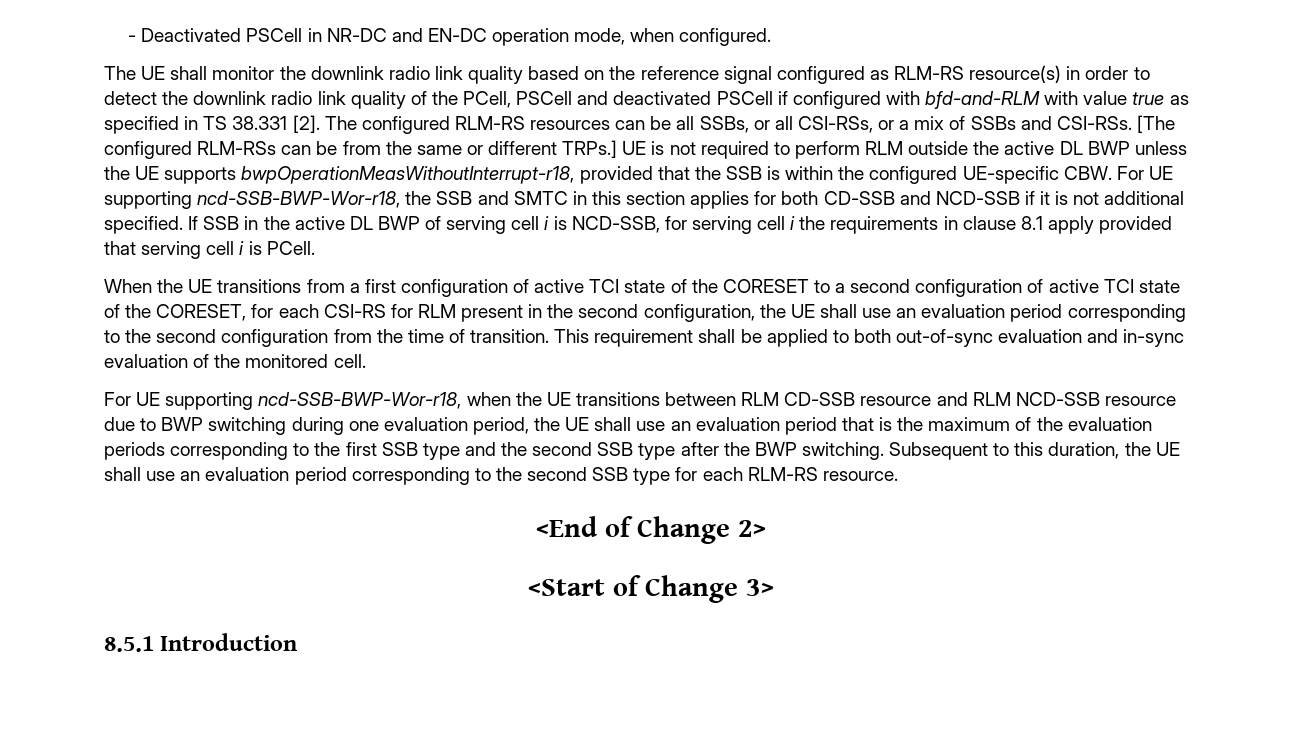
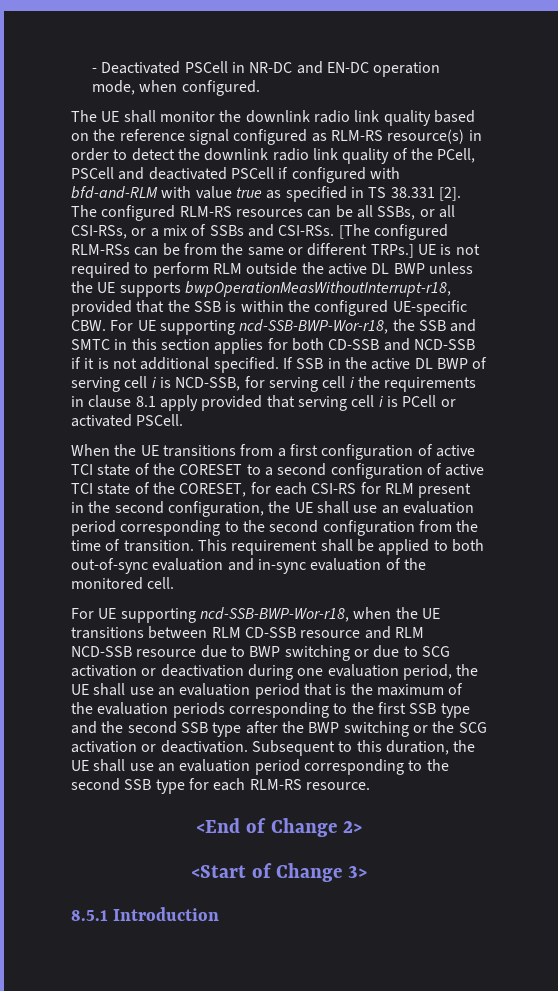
- If SSB in the active DL BWP of serving cell i is NCD-SSB, for serving cell i the requirements in clause 8.1 apply provided that serving cell i is PCell.
+ If SSB in the active DL BWP of serving cell i is NCD-SSB, for serving cell i the requirements in clause 8.1 apply provided that serving cell i is PCell or activated PSCell.
- For UE supporting ncd-SSB-BWP-Wor-r18, when the UE transitions between RLM CD-SSB resource and RLM NCD-SSB resource due to BWP switching during one evaluation period, the UE shall use an evaluation period that is the maximum of the evaluation periods corresponding to the first SSB type and the second SSB type after the BWP switching.
+ For UE supporting ncd-SSB-BWP-Wor-r18, when the UE transitions between RLM CD-SSB resource and RLM NCD-SSB resource due to BWP switching or due to SCG activation or deactivation during one evaluation period, the UE shall use an evaluation period that is the maximum of the evaluation periods corresponding to the first SSB type and the second SSB type after the BWP switching or the SCG activation or deactivation.

